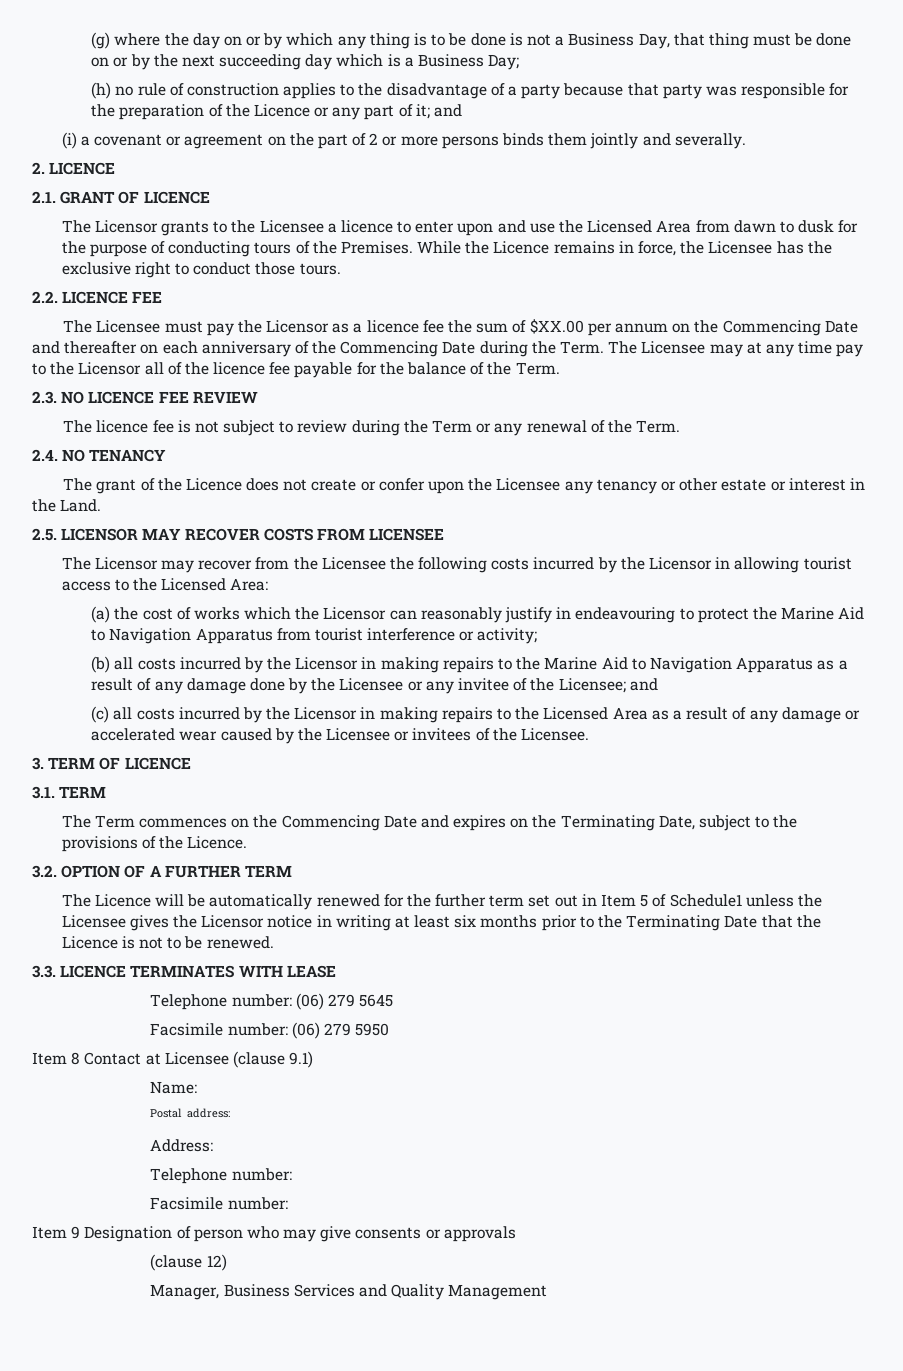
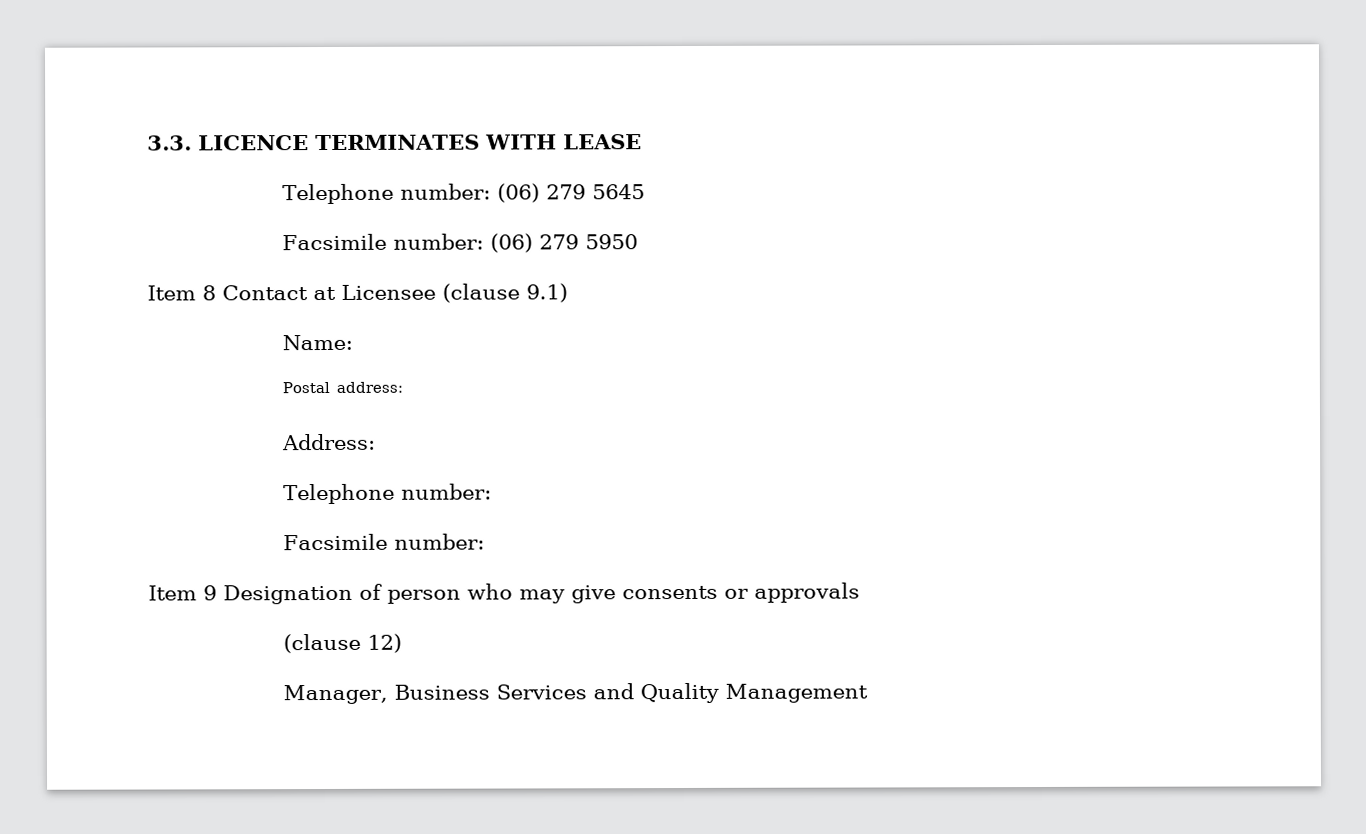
- (g) where the day on or by which any thing is to be done is not a Business Day, that thing must be done on or by the next succeeding day which is a Business Day;
- (h) no rule of construction applies to the disadvantage of a party because that party was responsible for the preparation of the Licence or any part of it; and
- (i) a covenant or agreement on the part of 2 or more persons binds them jointly and severally.
- 2. LICENCE
- 2.1. GRANT OF LICENCE
- The Licensor grants to the Licensee a licence to enter upon and use the Licensed Area from dawn to dusk for the purpose of conducting tours of the Premises. While the Licence remains in force, the Licensee has the exclusive right to conduct those tours.
- 2.2. LICENCE FEE
- The Licensee must pay the Licensor as a licence fee the sum of $XX.00 per annum on the Commencing Date and thereafter on each anniversary of the Commencing Date during the Term. The Licensee may at any time pay to the Licensor all of the licence fee payable for the balance of the Term.
- 2.3. NO LICENCE FEE REVIEW
- The licence fee is not subject to review during the Term or any renewal of the Term.
- 2.4. NO TENANCY
- The grant of the Licence does not create or confer upon the Licensee any tenancy or other estate or interest in the Land.
- 2.5. LICENSOR MAY RECOVER COSTS FROM LICENSEE
- The Licensor may recover from the Licensee the following costs incurred by the Licensor in allowing tourist access to the Licensed Area:
- (a) the cost of works which the Licensor can reasonably justify in endeavouring to protect the Marine Aid to Navigation Apparatus from tourist interference or activity;
- (b) all costs incurred by the Licensor in making repairs to the Marine Aid to Navigation Apparatus as a result of any damage done by the Licensee or any invitee of the Licensee; and
- (c) all costs incurred by the Licensor in making repairs to the Licensed Area as a result of any damage or accelerated wear caused by the Licensee or invitees of the Licensee.
- 3. TERM OF LICENCE
- 3.1. TERM
- The Term commences on the Commencing Date and expires on the Terminating Date, subject to the provisions of the Licence.
- 3.2. OPTION OF A FURTHER TERM
- The Licence will be automatically renewed for the further term set out in Item 5 of Schedule1 unless the Licensee gives the Licensor notice in writing at least six months prior to the Terminating Date that the Licence is not to be renewed.

